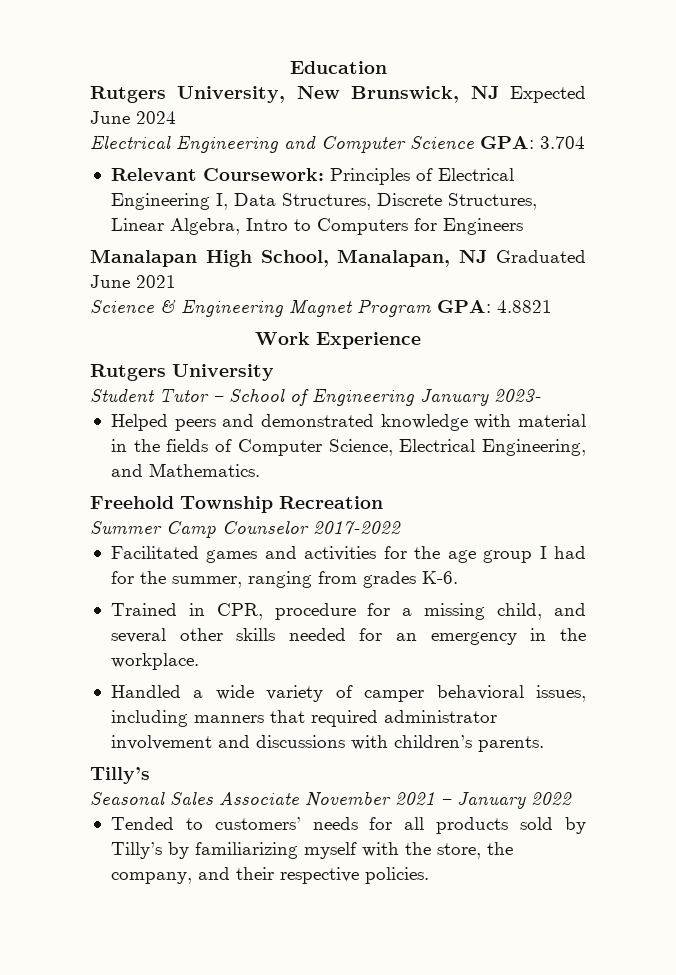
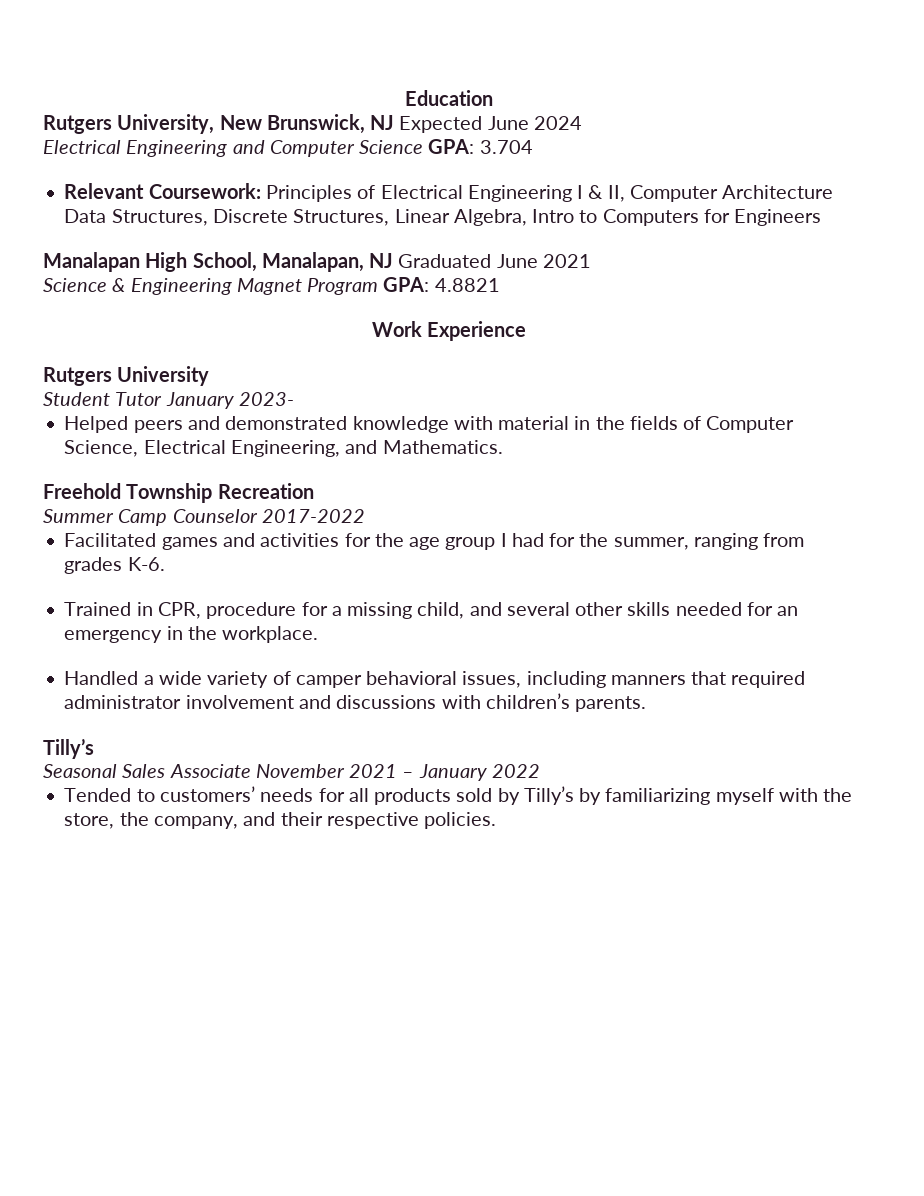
- Relevant Coursework: Principles of Electrical Engineering I, Data Structures, Discrete Structures, Linear Algebra, Intro to Computers for Engineers
+ Relevant Coursework: Principles of Electrical Engineering I & II, Computer Architecture Data Structures, Discrete Structures, Linear Algebra, Intro to Computers for Engineers
- Student Tutor – School of Engineering January 2023-
+ Student Tutor January 2023-

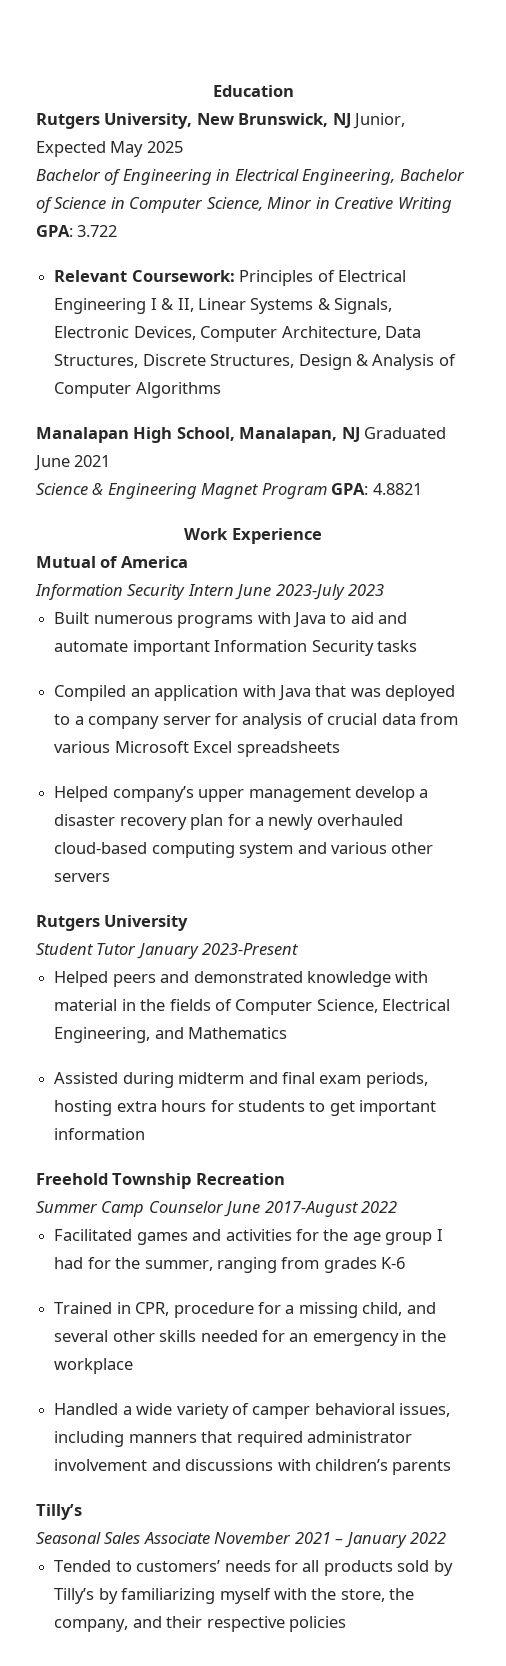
- Rutgers University, New Brunswick, NJ Expected June 2024
- Electrical Engineering and Computer Science GPA: 3.704
+ Rutgers University, New Brunswick, NJ Junior, Expected May 2025
+ Bachelor of Engineering in Electrical Engineering, Bachelor of Science in Computer Science, Minor in Creative Writing GPA: 3.722
- Relevant Coursework: Principles of Electrical Engineering I & II, Computer Architecture Data Structures, Discrete Structures, Linear Algebra, Intro to Computers for Engineers
+ Relevant Coursework: Principles of Electrical Engineering I & II, Linear Systems & Signals, Electronic Devices, Computer Architecture, Data Structures, Discrete Structures, Design & Analysis of Computer Algorithms
+ Mutual of America
+ Information Security Intern June 2023-July 2023
+ Built numerous programs with Java to aid and automate important Information Security tasks
+ Compiled an application with Java that was deployed to a company server for analysis of crucial data from various Microsoft Excel spreadsheets
+ Helped company’s upper management develop a disaster recovery plan for a newly overhauled cloud-based computing system and various other servers
- Student Tutor January 2023-
+ Student Tutor January 2023-Present
- Helped peers and demonstrated knowledge with material in the fields of Computer Science, Electrical Engineering, and Mathematics.
+ Helped peers and demonstrated knowledge with material in the fields of Computer Science, Electrical Engineering, and Mathematics
+ Assisted during midterm and final exam periods, hosting extra hours for students to get important information
- Summer Camp Counselor 2017-2022
+ Summer Camp Counselor June 2017-August 2022
- Facilitated games and activities for the age group I had for the summer, ranging from grades K-6.
+ Facilitated games and activities for the age group I had for the summer, ranging from grades K-6
- Trained in CPR, procedure for a missing child, and several other skills needed for an emergency in the workplace.
+ Trained in CPR, procedure for a missing child, and several other skills needed for an emergency in the workplace
- Handled a wide variety of camper behavioral issues, including manners that required administrator involvement and discussions with children’s parents.
+ Handled a wide variety of camper behavioral issues, including manners that required administrator involvement and discussions with children’s parents
- Tended to customers’ needs for all products sold by Tilly’s by familiarizing myself with the store, the company, and their respective policies.
+ Tended to customers’ needs for all products sold by Tilly’s by familiarizing myself with the store, the company, and their respective policies

